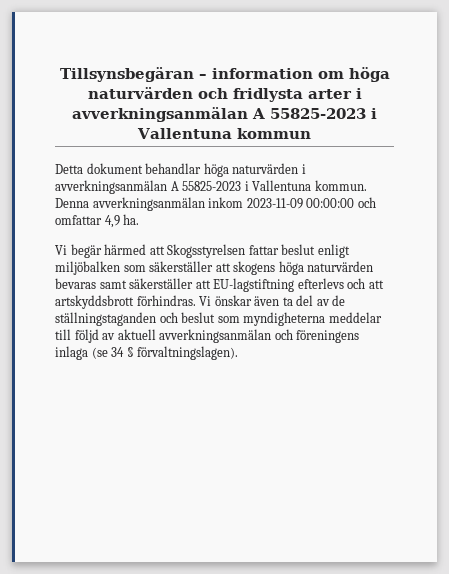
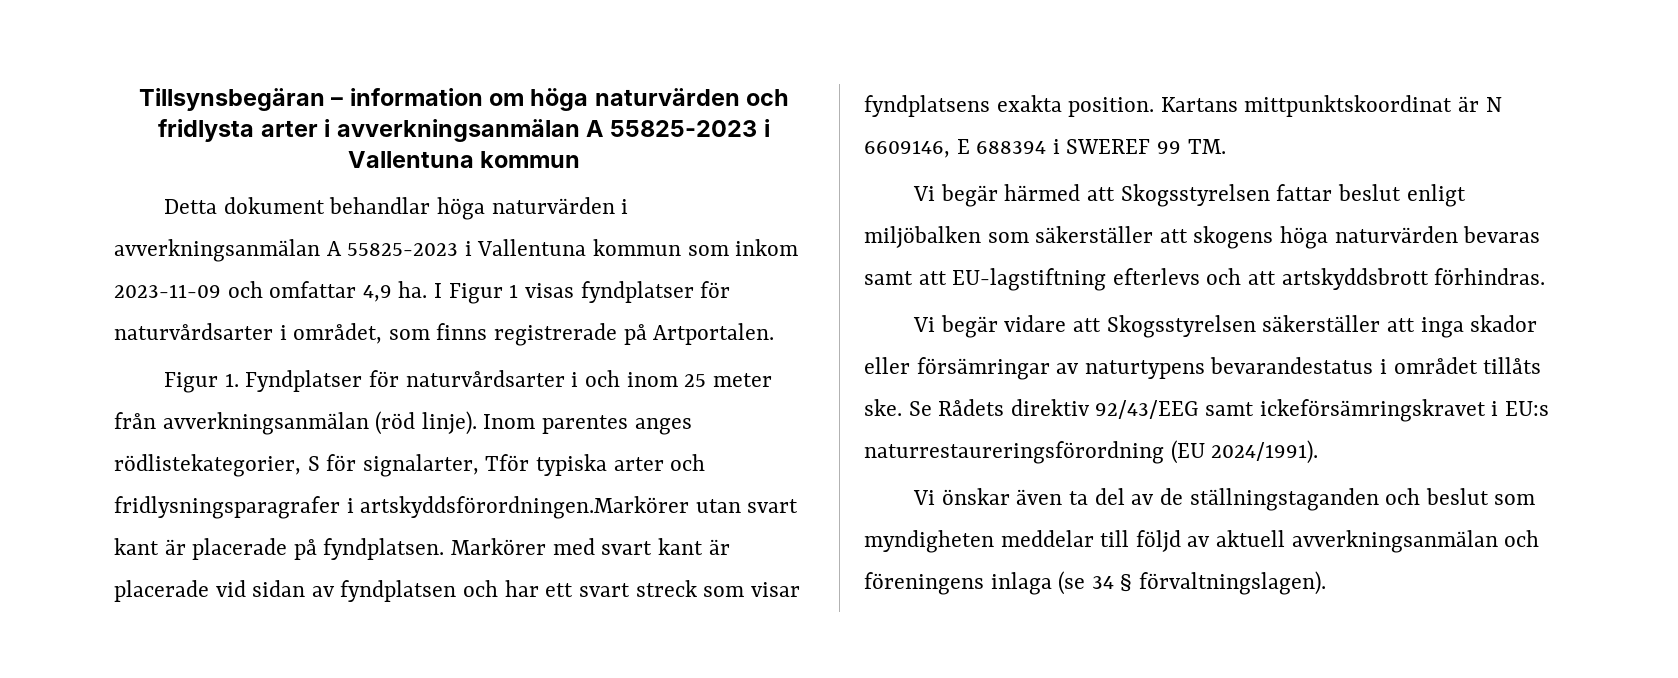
- Detta dokument behandlar höga naturvärden i avverkningsanmälan A 55825-2023 i Vallentuna kommun. Denna avverkningsanmälan inkom 2023-11-09 00:00:00 och omfattar 4,9 ha.
+ Detta dokument behandlar höga naturvärden i avverkningsanmälan A 55825-2023 i Vallentuna kommun som inkom 2023-11-09 och omfattar 4,9 ha. I Figur 1 visas fyndplatser för naturvårdsarter i området, som finns registrerade på Artportalen.
+ Figur 1. Fyndplatser för naturvårdsarter i och inom 25 meter från avverkningsanmälan (röd linje). Inom parentes anges rödlistekategorier, S för signalarter, Tför typiska arter och fridlysningsparagrafer i artskyddsförordningen.Markörer utan svart kant är placerade på fyndplatsen. Markörer med svart kant är placerade vid sidan av fyndplatsen och har ett svart streck som visar fyndplatsens exakta position. Kartans mittpunktskoordinat är N 6609146, E 688394 i SWEREF 99 TM.
- Vi begär härmed att Skogsstyrelsen fattar beslut enligt miljöbalken som säkerställer att skogens höga naturvärden bevaras samt säkerställer att EU-lagstiftning efterlevs och att artskyddsbrott förhindras. Vi önskar även ta del av de ställningstaganden och beslut som myndigheterna meddelar till följd av aktuell avverkningsanmälan och föreningens inlaga (se 34 § förvaltningslagen).
+ Vi begär härmed att Skogsstyrelsen fattar beslut enligt miljöbalken som säkerställer att skogens höga naturvärden bevaras samt att EU-lagstiftning efterlevs och att artskyddsbrott förhindras.
+ Vi begär vidare att Skogsstyrelsen säkerställer att inga skador eller försämringar av naturtypens bevarandestatus i området tillåts ske. Se Rådets direktiv 92/43/EEG samt ickeförsämringskravet i EU:s naturrestaureringsförordning (EU 2024/1991).
+ Vi önskar även ta del av de ställningstaganden och beslut som myndigheten meddelar till följd av aktuell avverkningsanmälan och föreningens inlaga (se 34 § förvaltningslagen).

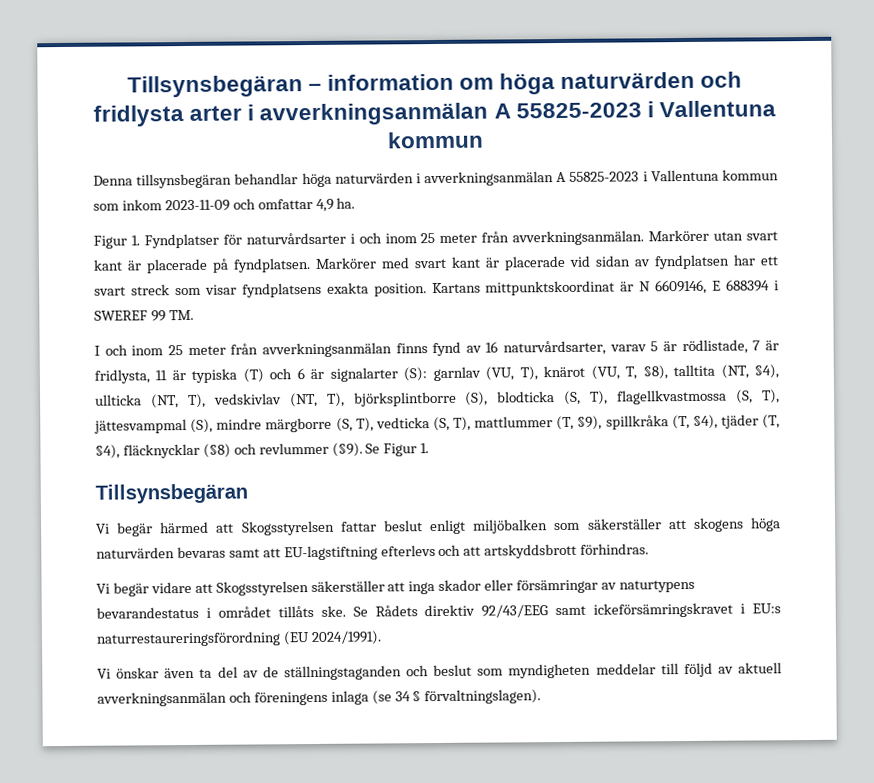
- Detta dokument behandlar höga naturvärden i avverkningsanmälan A 55825-2023 i Vallentuna kommun som inkom 2023-11-09 och omfattar 4,9 ha. I Figur 1 visas fyndplatser för naturvårdsarter i området, som finns registrerade på Artportalen.
+ Denna tillsynsbegäran behandlar höga naturvärden i avverkningsanmälan A 55825-2023 i Vallentuna kommun som inkom 2023-11-09 och omfattar 4,9 ha.
- Figur 1. Fyndplatser för naturvårdsarter i och inom 25 meter från avverkningsanmälan (röd linje). Inom parentes anges rödlistekategorier, S för signalarter, Tför typiska arter och fridlysningsparagrafer i artskyddsförordningen.Markörer utan svart kant är placerade på fyndplatsen.
+ Figur 1. Fyndplatser för naturvårdsarter i och inom 25 meter från avverkningsanmälan. Markörer utan svart kant är placerade på fyndplatsen.
- Markörer med svart kant är placerade vid sidan av fyndplatsen och har ett svart streck som visar fyndplatsens exakta position.
+ Markörer med svart kant är placerade vid sidan av fyndplatsen har ett svart streck som visar fyndplatsens exakta position.
+ I och inom 25 meter från avverkningsanmälan finns fynd av 16 naturvårdsarter, varav 5 är rödlistade, 7 är fridlysta, 11 är typiska (T) och 6 är signalarter (S): garnlav (VU, T), knärot (VU, T, §8), talltita (NT, §4), ullticka (NT, T), vedskivlav (NT, T), björksplintborre (S), blodticka (S, T), flagellkvastmossa (S, T), jättesvampmal (S), mindre märgborre (S, T), vedticka (S, T), mattlummer (T, §9), spillkråka (T, §4), tjäder (T, §4), fläcknycklar (§8) och revlummer (§9). Se Figur 1.
+ Tillsynsbegäran

